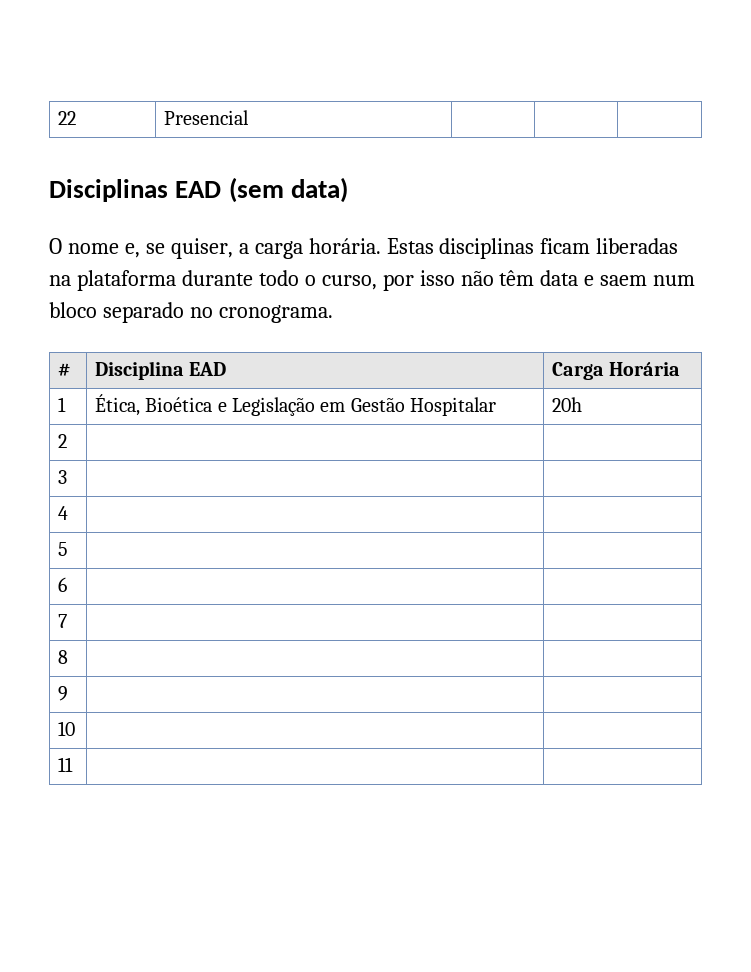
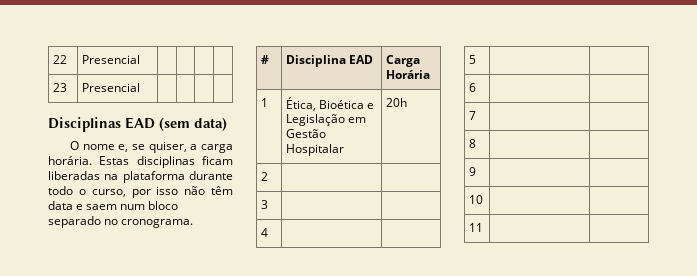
- 22 | Presencial | | |
+ 22 | Presencial | | | |
+ 23 | Presencial | | | |

